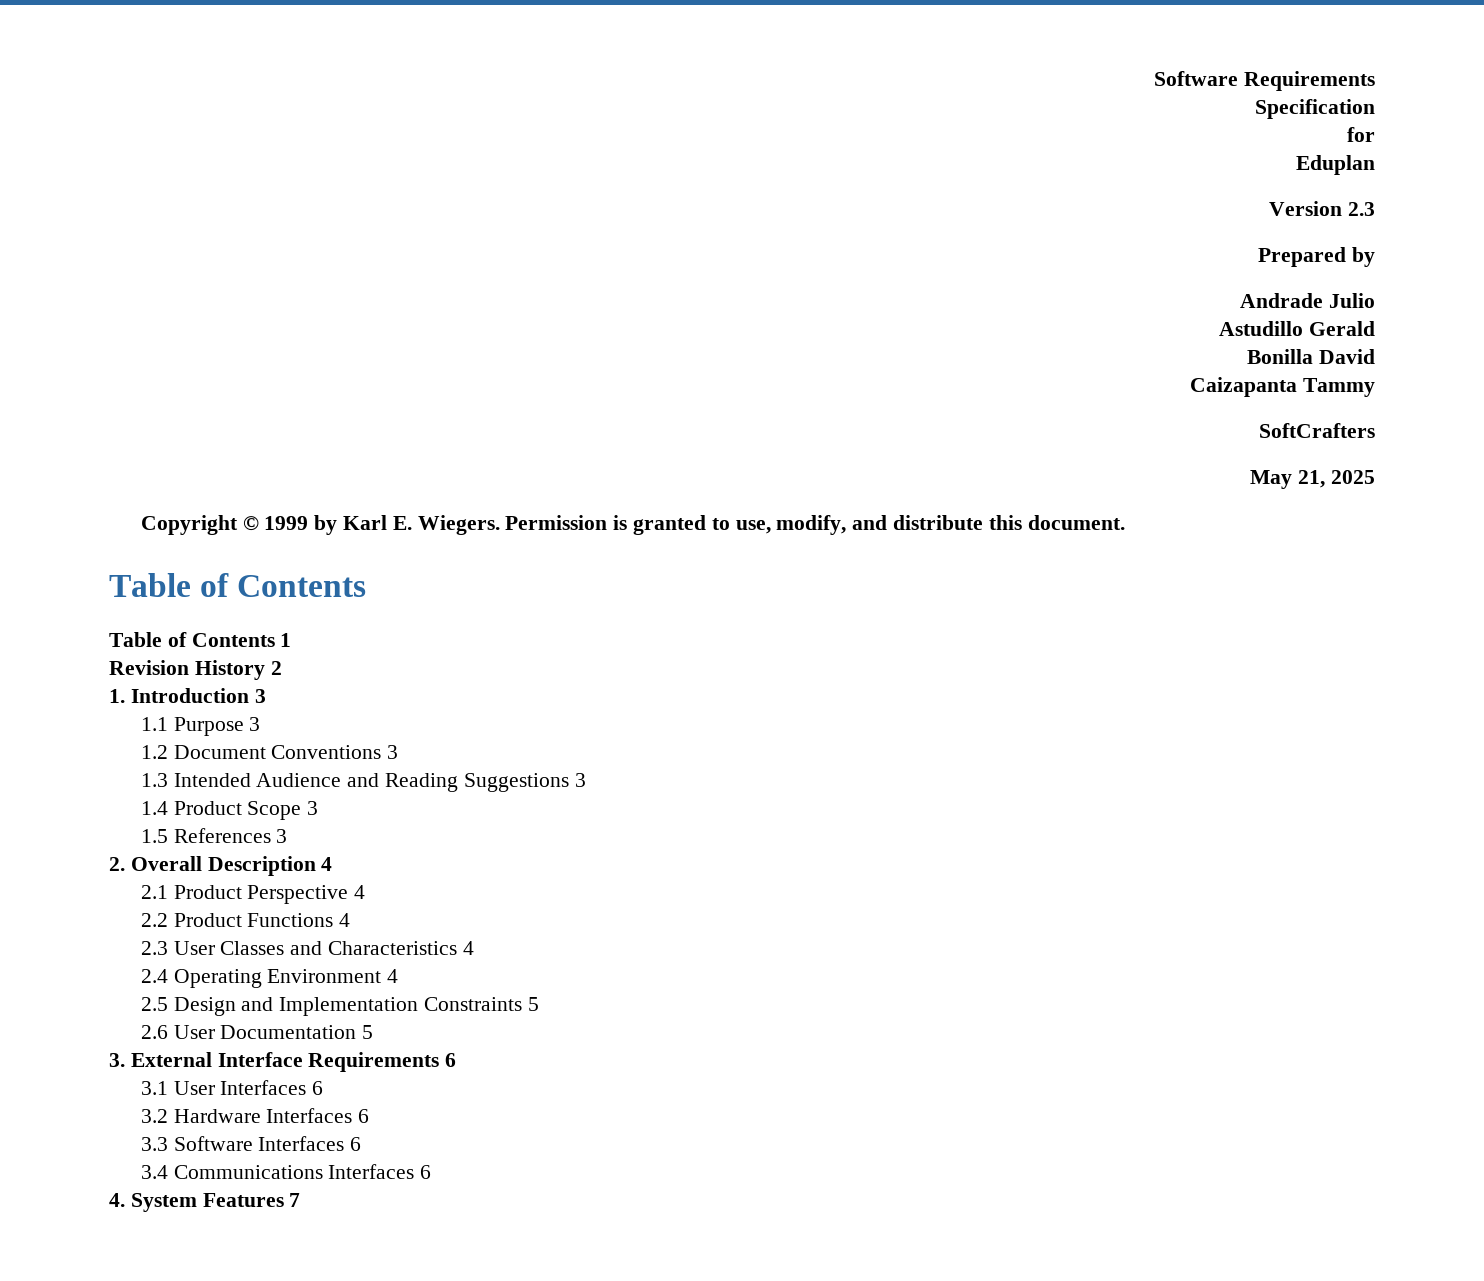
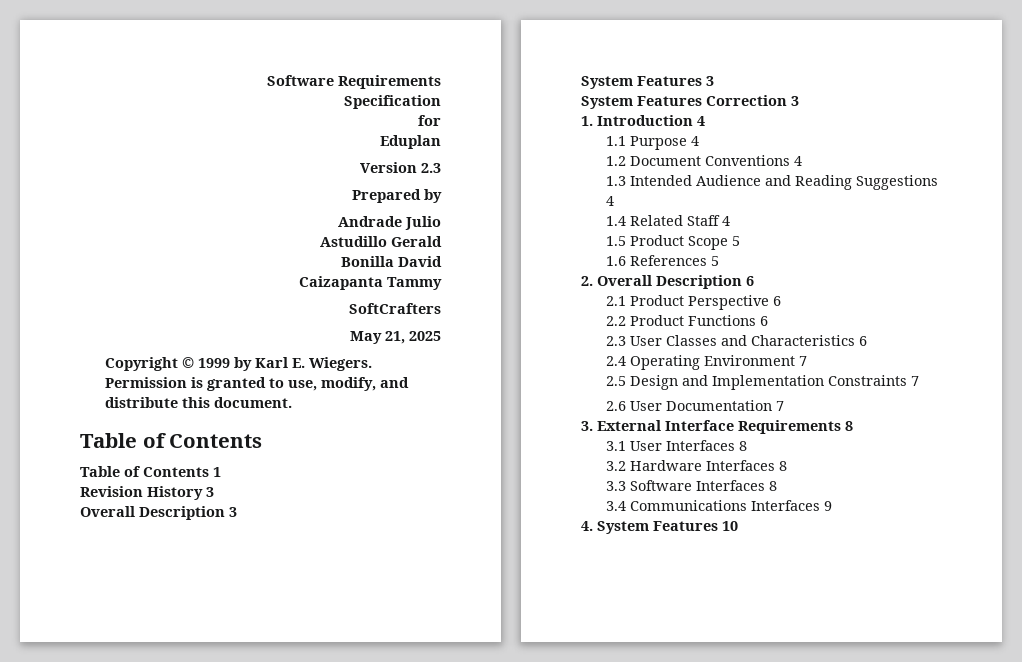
- Revision History 2
+ Revision History 3
+ Overall Description 3
+ System Features 3
+ System Features Correction 3
- 1. Introduction 3
+ 1. Introduction 4
- 1.1 Purpose 3
+ 1.1 Purpose 4
- 1.2 Document Conventions 3
+ 1.2 Document Conventions 4
- 1.3 Intended Audience and Reading Suggestions 3
+ 1.3 Intended Audience and Reading Suggestions 4
- 1.4 Product Scope 3
- 1.5 References 3
+ 1.4 Related Staff 4
+ 1.5 Product Scope 5
+ 1.6 References 5
- 2. Overall Description 4
+ 2. Overall Description 6
- 2.1 Product Perspective 4
+ 2.1 Product Perspective 6
- 2.2 Product Functions 4
+ 2.2 Product Functions 6
- 2.3 User Classes and Characteristics 4
+ 2.3 User Classes and Characteristics 6
- 2.4 Operating Environment 4
+ 2.4 Operating Environment 7
- 2.5 Design and Implementation Constraints 5
+ 2.5 Design and Implementation Constraints 7
- 2.6 User Documentation 5
+ 2.6 User Documentation 7
- 3. External Interface Requirements 6
+ 3. External Interface Requirements 8
- 3.1 User Interfaces 6
+ 3.1 User Interfaces 8
- 3.2 Hardware Interfaces 6
+ 3.2 Hardware Interfaces 8
- 3.3 Software Interfaces 6
+ 3.3 Software Interfaces 8
- 3.4 Communications Interfaces 6
+ 3.4 Communications Interfaces 9
- 4. System Features 7
+ 4. System Features 10

